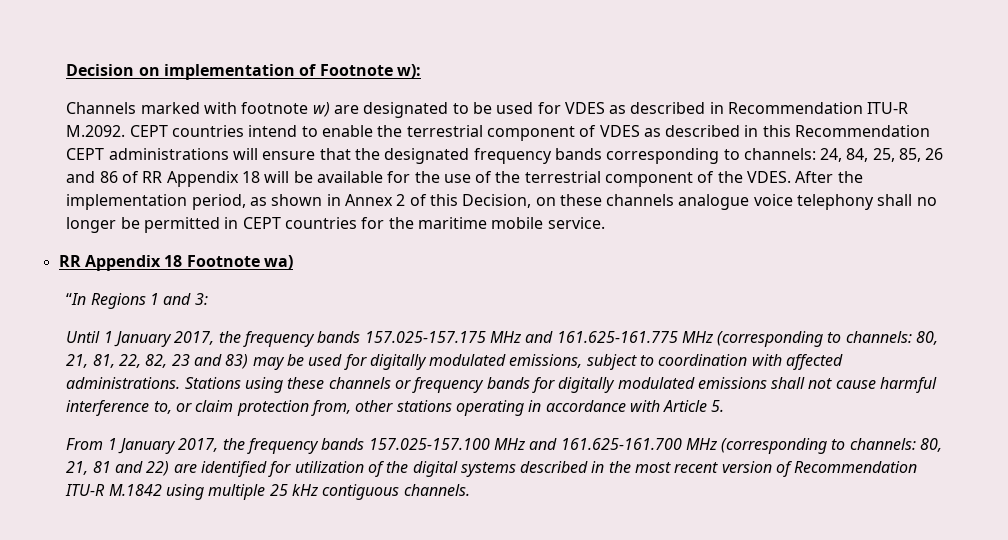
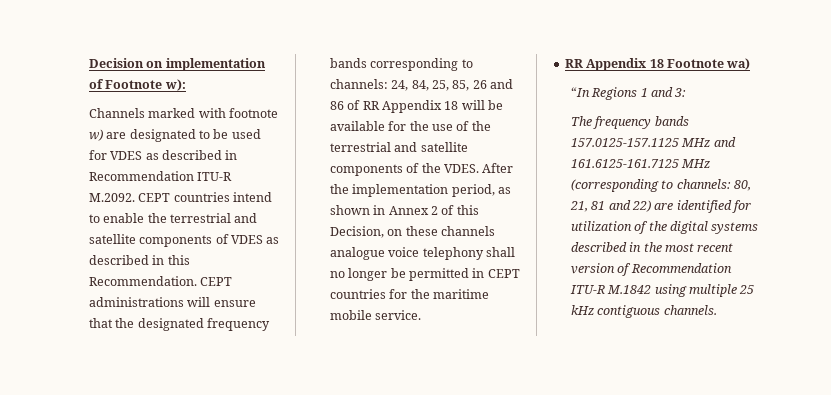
- Channels marked with footnote w) are designated to be used for VDES as described in Recommendation ITU-R M.2092. CEPT countries intend to enable the terrestrial component of VDES as described in this Recommendation CEPT administrations will ensure that the designated frequency bands corresponding to channels:
+ Channels marked with footnote w) are designated to be used for VDES as described in Recommendation ITU-R M.2092. CEPT countries intend to enable the terrestrial and satellite components of VDES as described in this Recommendation. CEPT administrations will ensure that the designated frequency bands corresponding to channels:
- 24, 84, 25, 85, 26 and 86 of RR Appendix 18 will be available for the use of the terrestrial component of the VDES.
+ 24, 84, 25, 85, 26 and 86 of RR Appendix 18 will be available for the use of the terrestrial and satellite components of the VDES.
- Until 1 January 2017, the frequency bands 157.025-157.175 MHz and 161.625-161.775 MHz (corresponding to channels: 80, 21, 81, 22, 82, 23 and 83) may be used for digitally modulated emissions, subject to coordination with affected administrations. Stations using these channels or frequency bands for digitally modulated emissions shall not cause harmful interference to, or claim protection from, other stations operating in accordance with Article 5.
- From 1 January 2017, the frequency bands 157.025-157.100 MHz and 161.625-161.700 MHz (corresponding to channels: 80, 21, 81 and 22) are identified for utilization of the digital systems described in the most recent version of Recommendation ITU-R M.1842 using multiple 25 kHz contiguous channels.
+ The frequency bands 157.0125-157.1125 MHz and 161.6125-161.7125 MHz (corresponding to channels: 80, 21, 81 and 22) are identified for utilization of the digital systems described in the most recent version of Recommendation ITU-R M.1842 using multiple 25 kHz contiguous channels.

